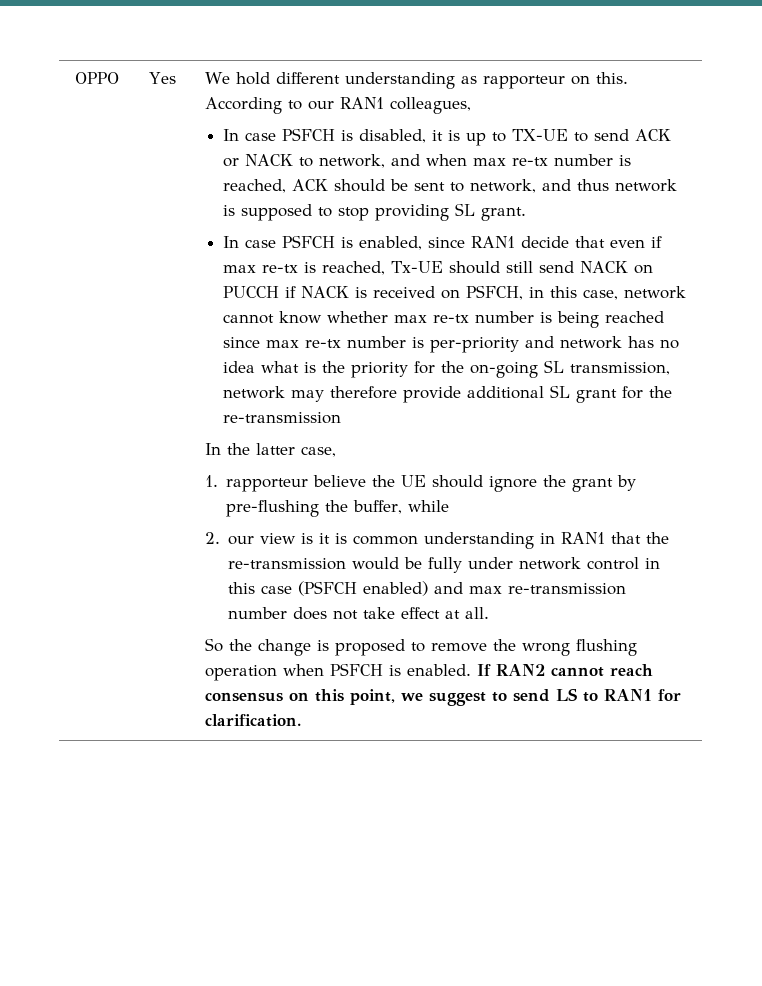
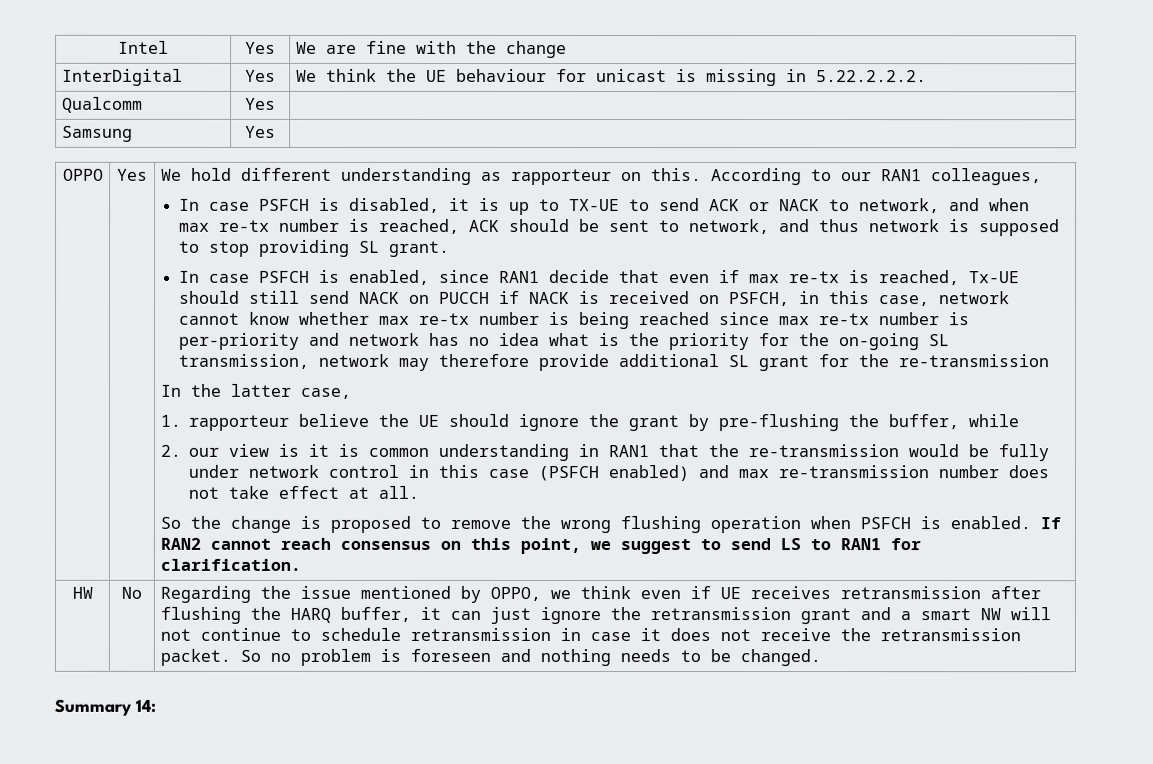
+ Intel | Yes | We are fine with the change
+ InterDigital | Yes | We think the UE behaviour for unicast is missing in 5.22.2.2.2.
+ Qualcomm | Yes |
+ Samsung | Yes |
+ HW | No | Regarding the issue mentioned by OPPO, we think even if UE receives retransmission after flushing the HARQ buffer, it can just ignore the retransmission grant and a smart NW will not continue to schedule retransmission in case it does not receive the retransmission packet. So no problem is foreseen and nothing needs to be changed.
+ Summary 14:

